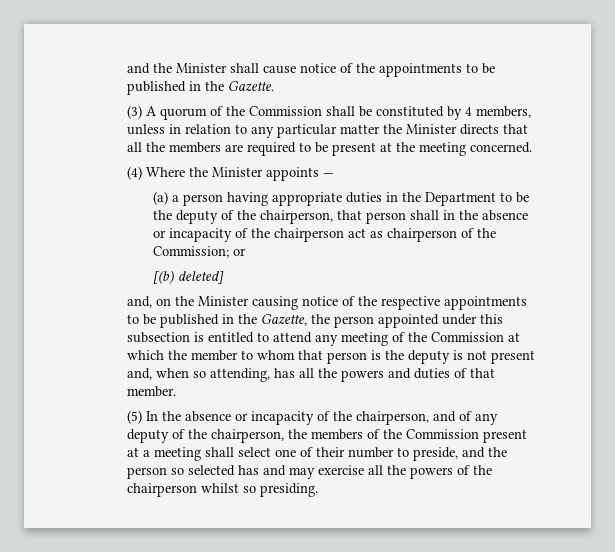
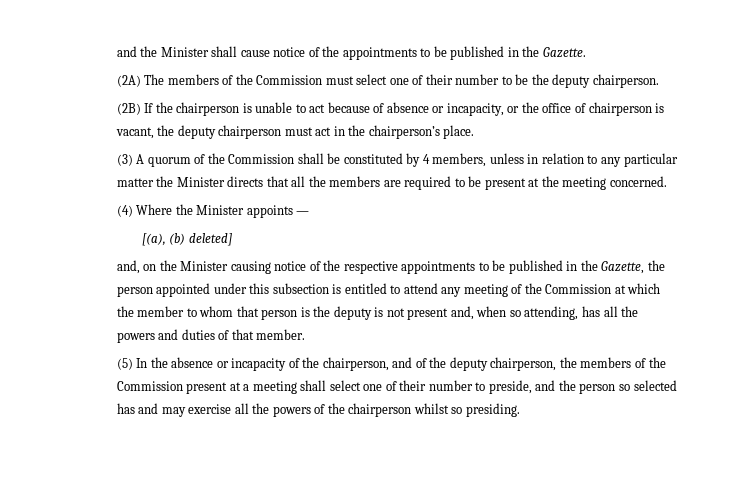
+ (2A) The members of the Commission must select one of their number to be the deputy chairperson.
+ (2B) If the chairperson is unable to act because of absence or incapacity, or the office of chairperson is vacant, the deputy chairperson must act in the chairperson’s place.
- (a) a person having appropriate duties in the Department to be the deputy of the chairperson, that person shall in the absence or incapacity of the chairperson act as chairperson of the Commission; or
- [(b) deleted]
+ [(a), (b) deleted]
- (5) In the absence or incapacity of the chairperson, and of any deputy of the chairperson, the members of the Commission present at a meeting shall select one of their number to preside, and the person so selected has and may exercise all the powers of the chairperson whilst so presiding.
+ (5) In the absence or incapacity of the chairperson, and of the deputy chairperson, the members of the Commission present at a meeting shall select one of their number to preside, and the person so selected has and may exercise all the powers of the chairperson whilst so presiding.

